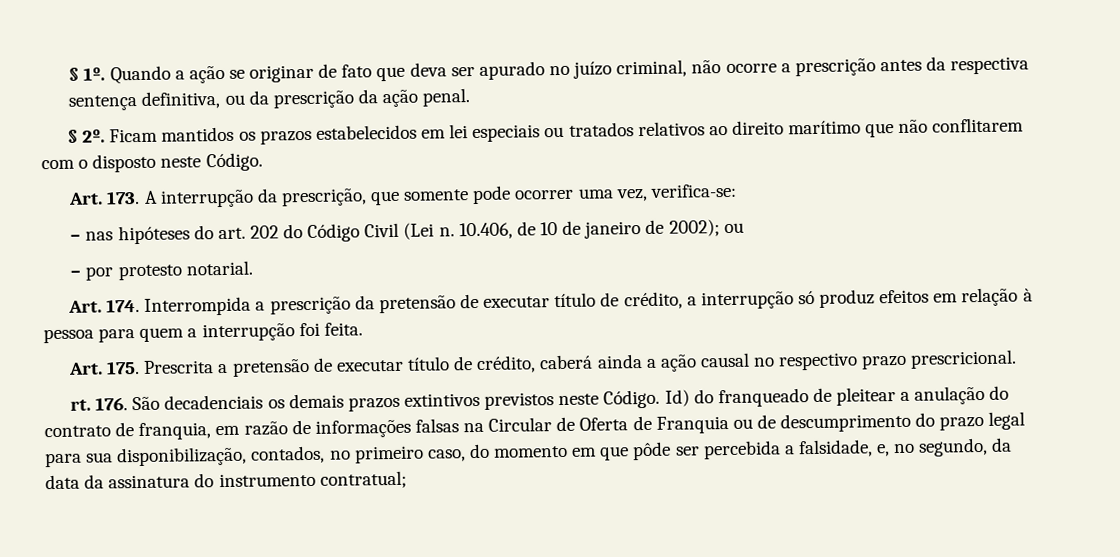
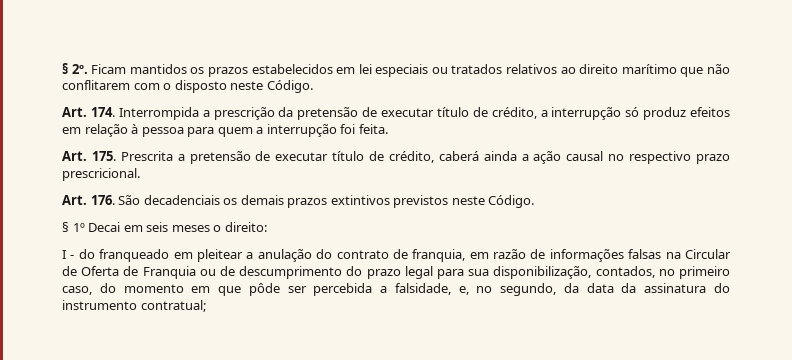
- § 1º. Quando a ação se originar de fato que deva ser apurado no juízo criminal, não ocorre a prescrição antes da respectiva sentença definitiva, ou da prescrição da ação penal.
- Art. 173. A interrupção da prescrição, que somente pode ocorrer uma vez, verifica-se:
- – nas hipóteses do art. 202 do Código Civil (Lei n. 10.406, de 10 de janeiro de 2002); ou
- – por protesto notarial.
- rt. 176. São decadenciais os demais prazos extintivos previstos neste Código. Id) do franqueado de pleitear a anulação do contrato de franquia, em razão de informações falsas na Circular de Oferta de Franquia ou de descumprimento do prazo legal para sua disponibilização, contados, no primeiro caso, do momento em que pôde ser percebida a falsidade, e, no segundo, da data da assinatura do instrumento contratual;
+ Art. 176. São decadenciais os demais prazos extintivos previstos neste Código.
+ § 1º Decai em seis meses o direito:
+ I - do franqueado em pleitear a anulação do contrato de franquia, em razão de informações falsas na Circular de Oferta de Franquia ou de descumprimento do prazo legal para sua disponibilização, contados, no primeiro caso, do momento em que pôde ser percebida a falsidade, e, no segundo, da data da assinatura do instrumento contratual;

